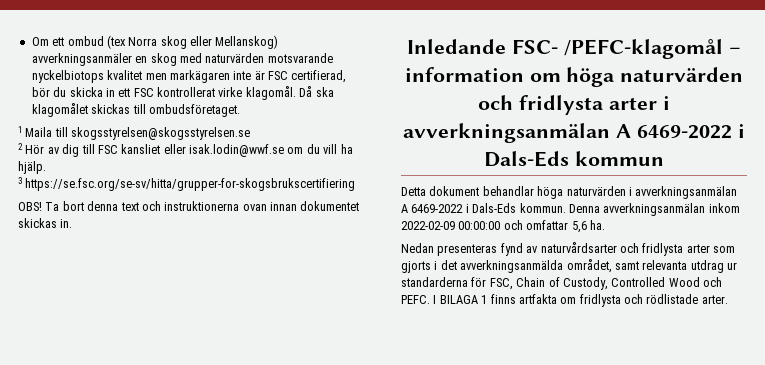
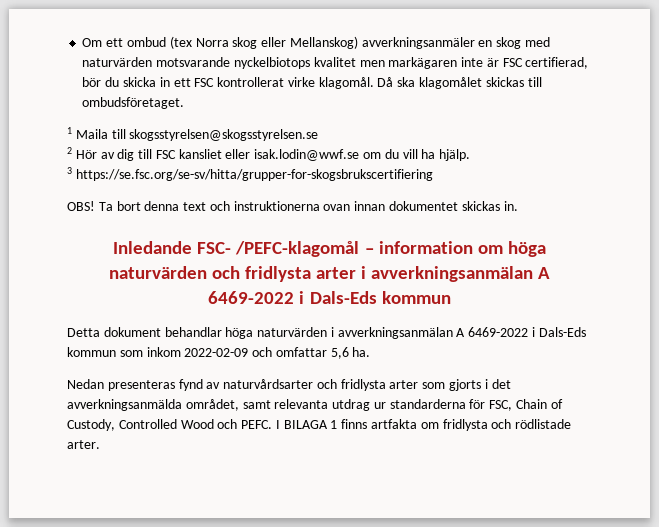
- Detta dokument behandlar höga naturvärden i avverkningsanmälan A 6469-2022 i Dals-Eds kommun. Denna avverkningsanmälan inkom 2022-02-09 00:00:00 och omfattar 5,6 ha.
+ Detta dokument behandlar höga naturvärden i avverkningsanmälan A 6469-2022 i Dals-Eds kommun som inkom 2022-02-09 och omfattar 5,6 ha.

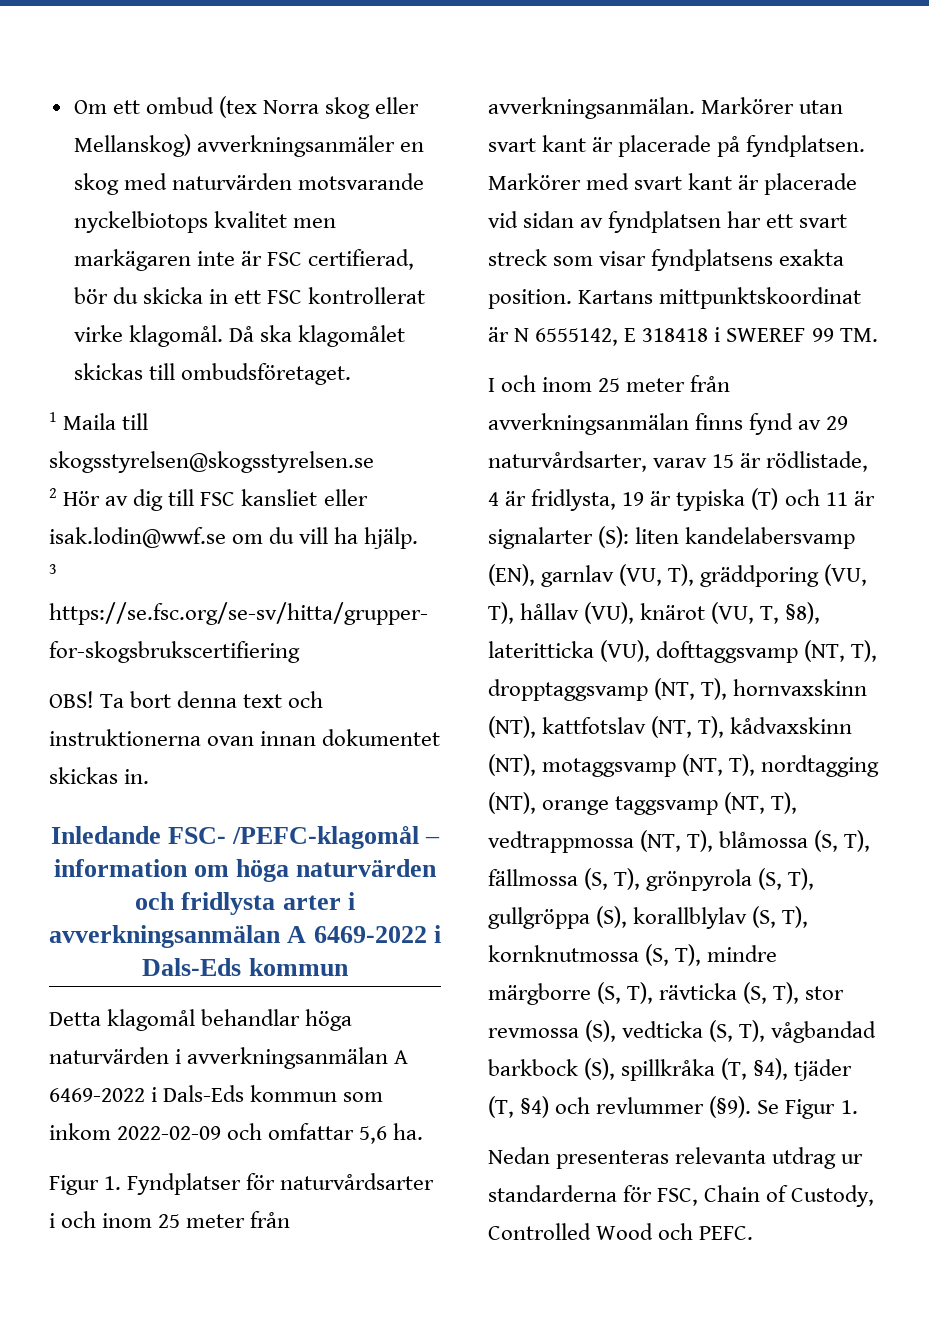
- Detta dokument behandlar höga naturvärden i avverkningsanmälan A 6469-2022 i Dals-Eds kommun som inkom 2022-02-09 och omfattar 5,6 ha.
+ Detta klagomål behandlar höga naturvärden i avverkningsanmälan A 6469-2022 i Dals-Eds kommun som inkom 2022-02-09 och omfattar 5,6 ha.
- Nedan presenteras fynd av naturvårdsarter och fridlysta arter som gjorts i det avverkningsanmälda området, samt relevanta utdrag ur standarderna för FSC, Chain of Custody, Controlled Wood och PEFC. I BILAGA 1 finns artfakta om fridlysta och rödlistade arter.
+ Figur 1. Fyndplatser för naturvårdsarter i och inom 25 meter från avverkningsanmälan. Markörer utan svart kant är placerade på fyndplatsen. Markörer med svart kant är placerade vid sidan av fyndplatsen har ett svart streck som visar fyndplatsens exakta position. Kartans mittpunktskoordinat är N 6555142, E 318418 i SWEREF 99 TM.
+ I och inom 25 meter från avverkningsanmälan finns fynd av 29 naturvårdsarter, varav 15 är rödlistade, 4 är fridlysta, 19 är typiska (T) och 11 är signalarter (S): liten kandelabersvamp (EN), garnlav (VU, T), gräddporing (VU, T), hållav (VU), knärot (VU, T, §8), lateritticka (VU), dofttaggsvamp (NT, T), dropptaggsvamp (NT, T), hornvaxskinn (NT), kattfotslav (NT, T), kådvaxskinn (NT), motaggsvamp (NT, T), nordtagging (NT), orange taggsvamp (NT, T), vedtrappmossa (NT, T), blåmossa (S, T), fällmossa (S, T), grönpyrola (S, T), gullgröppa (S), korallblylav (S, T), kornknutmossa (S, T), mindre märgborre (S, T), rävticka (S, T), stor revmossa (S), vedticka (S, T), vågbandad barkbock (S), spillkråka (T, §4), tjäder (T, §4) och revlummer (§9). Se Figur 1.
+ Nedan presenteras relevanta utdrag ur standarderna för FSC, Chain of Custody, Controlled Wood och PEFC.

